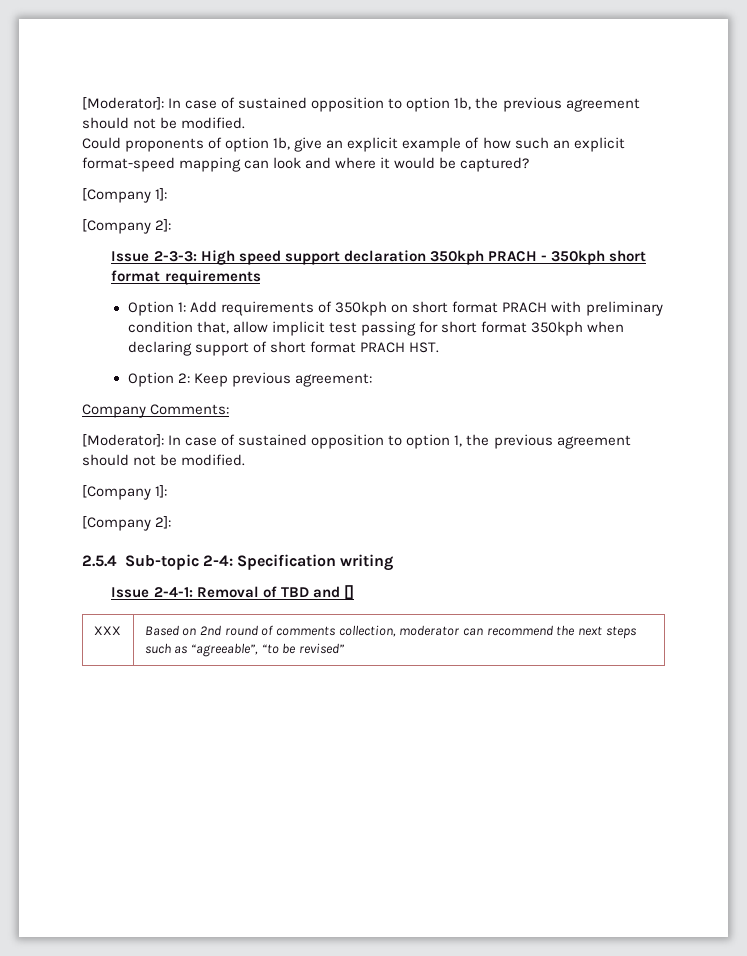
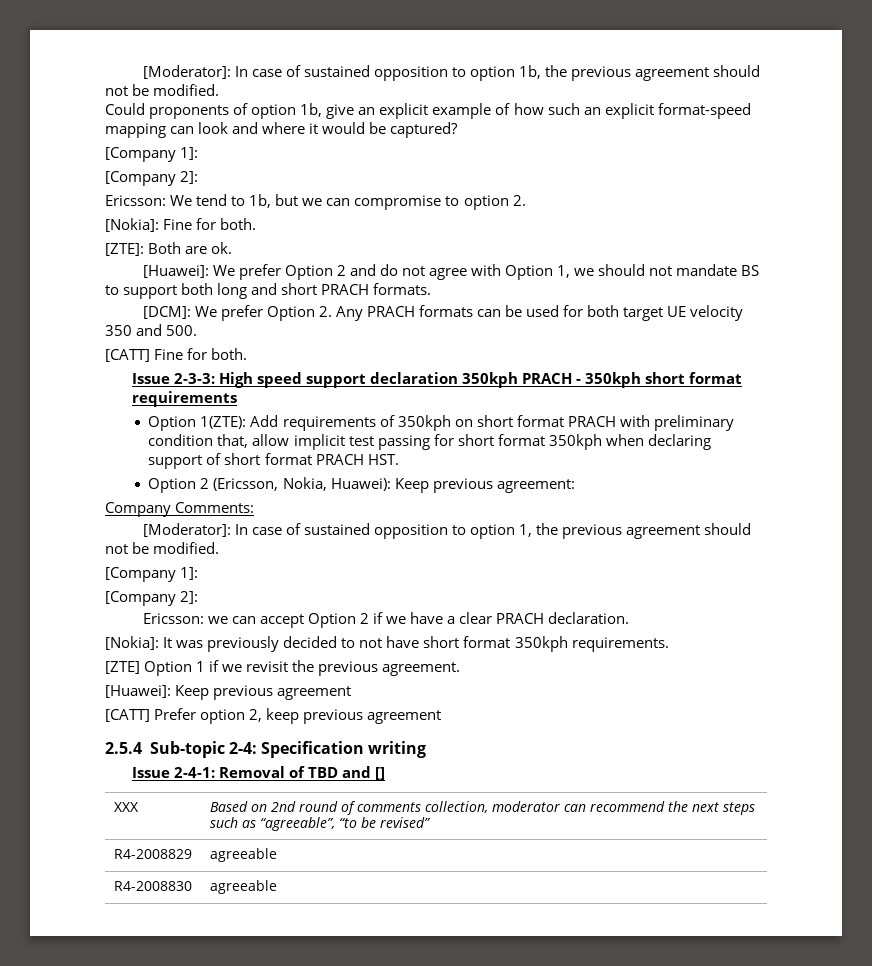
+ Ericsson: We tend to 1b, but we can compromise to option 2.
+ [Nokia]: Fine for both.
+ [ZTE]: Both are ok.
+ [Huawei]: We prefer Option 2 and do not agree with Option 1, we should not mandate BS to support both long and short PRACH formats.
+ [DCM]: We prefer Option 2. Any PRACH formats can be used for both target UE velocity 350 and 500.
+ [CATT] Fine for both.
- Option 1: Add requirements of 350kph on short format PRACH with preliminary condition that, allow implicit test passing for short format 350kph when declaring support of short format PRACH HST.
+ Option 1(ZTE): Add requirements of 350kph on short format PRACH with preliminary condition that, allow implicit test passing for short format 350kph when declaring support of short format PRACH HST.
- Option 2: Keep previous agreement:
+ Option 2 (Ericsson, Nokia, Huawei): Keep previous agreement:
+ Ericsson: we can accept Option 2 if we have a clear PRACH declaration.
+ [Nokia]: It was previously decided to not have short format 350kph requirements.
+ [ZTE] Option 1 if we revisit the previous agreement.
+ [Huawei]: Keep previous agreement
+ [CATT] Prefer option 2, keep previous agreement
+ R4-2008829 | agreeable
+ R4-2008830 | agreeable

